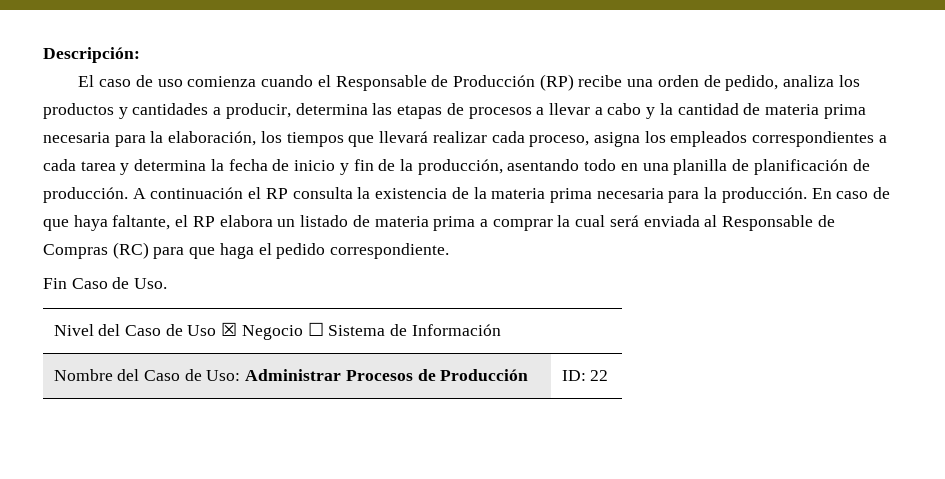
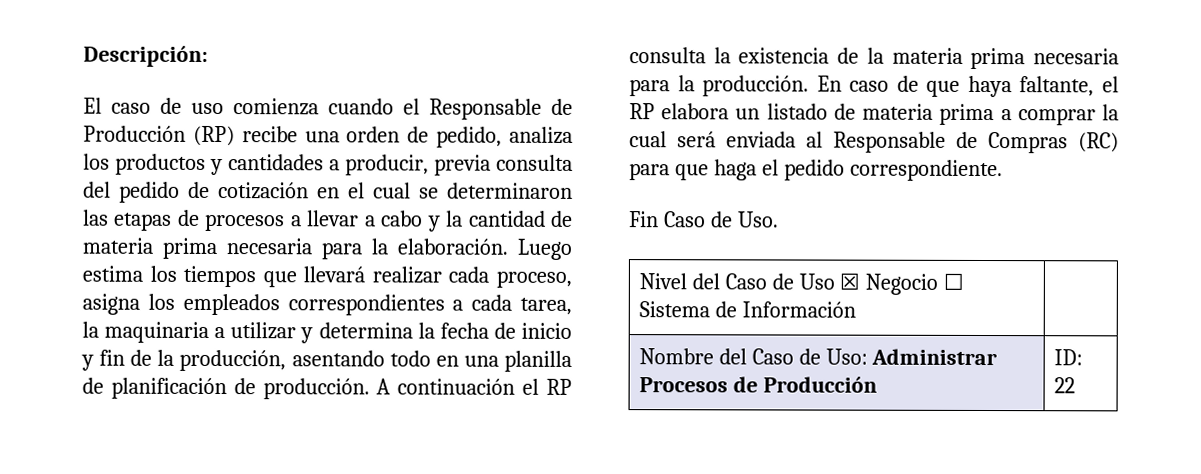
- El caso de uso comienza cuando el Responsable de Producción (RP) recibe una orden de pedido, analiza los productos y cantidades a producir, determina las etapas de procesos a llevar a cabo y la cantidad de materia prima necesaria para la elaboración, los tiempos que llevará realizar cada proceso, asigna los empleados correspondientes a cada tarea y determina la fecha de inicio y fin de la producción, asentando todo en una planilla de planificación de producción.
+ El caso de uso comienza cuando el Responsable de Producción (RP) recibe una orden de pedido, analiza los productos y cantidades a producir, previa consulta del pedido de cotización en el cual se determinaron las etapas de procesos a llevar a cabo y la cantidad de materia prima necesaria para la elaboración. Luego estima los tiempos que llevará realizar cada proceso, asigna los empleados correspondientes a cada tarea, la maquinaria a utilizar y determina la fecha de inicio y fin de la producción, asentando todo en una planilla de planificación de producción.

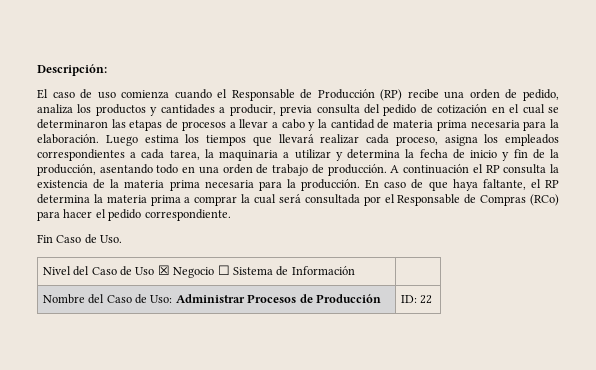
- Luego estima los tiempos que llevará realizar cada proceso, asigna los empleados correspondientes a cada tarea, la maquinaria a utilizar y determina la fecha de inicio y fin de la producción, asentando todo en una planilla de planificación de producción.
+ Luego estima los tiempos que llevará realizar cada proceso, asigna los empleados correspondientes a cada tarea, la maquinaria a utilizar y determina la fecha de inicio y fin de la producción, asentando todo en una orden de trabajo de producción.
- En caso de que haya faltante, el RP elabora un listado de materia prima a comprar la cual será enviada al Responsable de Compras (RC) para que haga el pedido correspondiente.
+ En caso de que haya faltante, el RP determina la materia prima a comprar la cual será consultada por el Responsable de Compras (RCo) para hacer el pedido correspondiente.

